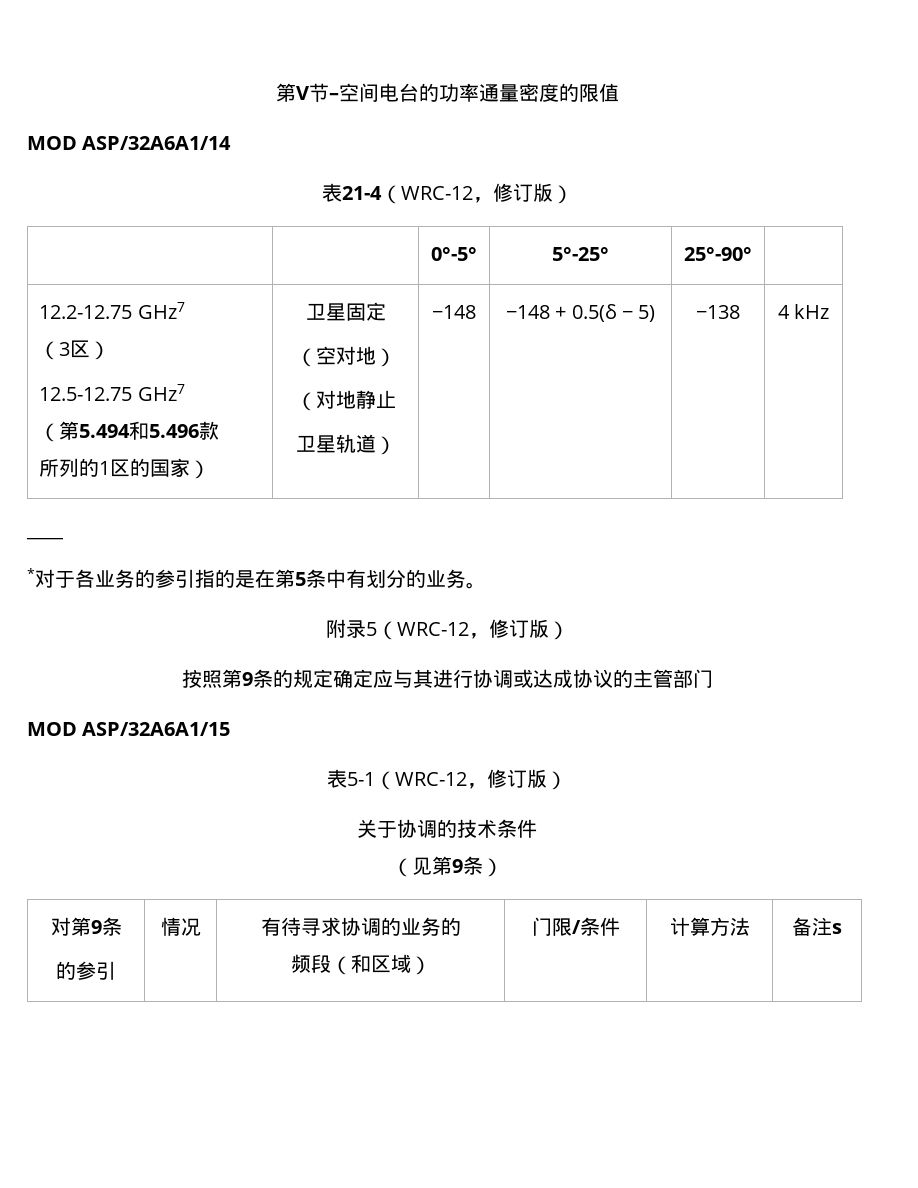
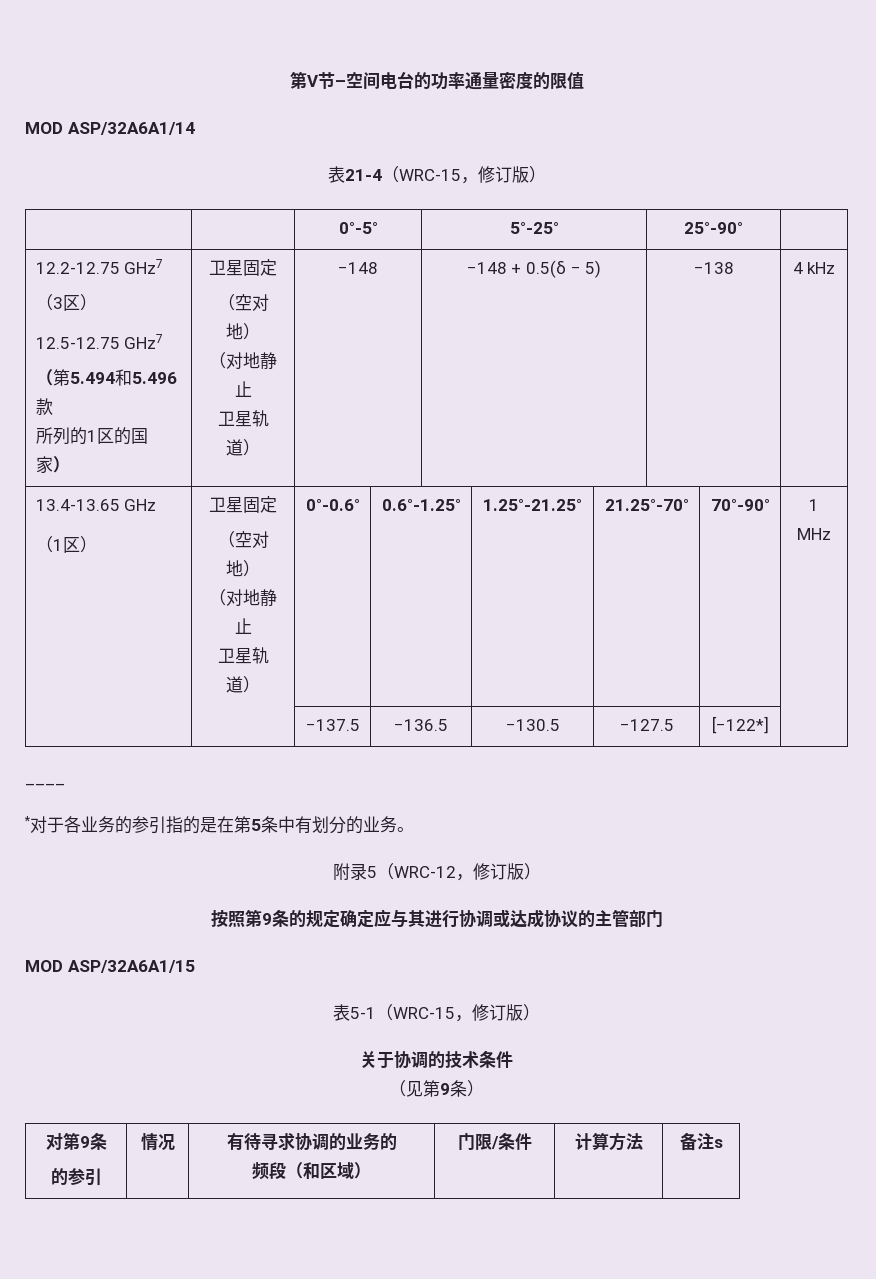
- 表21-4（WRC-12，修订版）
+ 表21-4（WRC-15，修订版）
+ 13.4-13.65 GHz
+ （1区） | 卫星固定
+ （空对地）
+ （对地静止
+ 卫星轨道） | 0°-0.6° | 0.6°-1.25° | 1.25°-21.25° | 21.25°-70° | 70°-90° | 1 MHz
+ | | −137.5 | −136.5 | −130.5 | −127.5 | [−122*] |
- 表5-1（WRC-12，修订版）
+ 表5-1（WRC-15，修订版）

